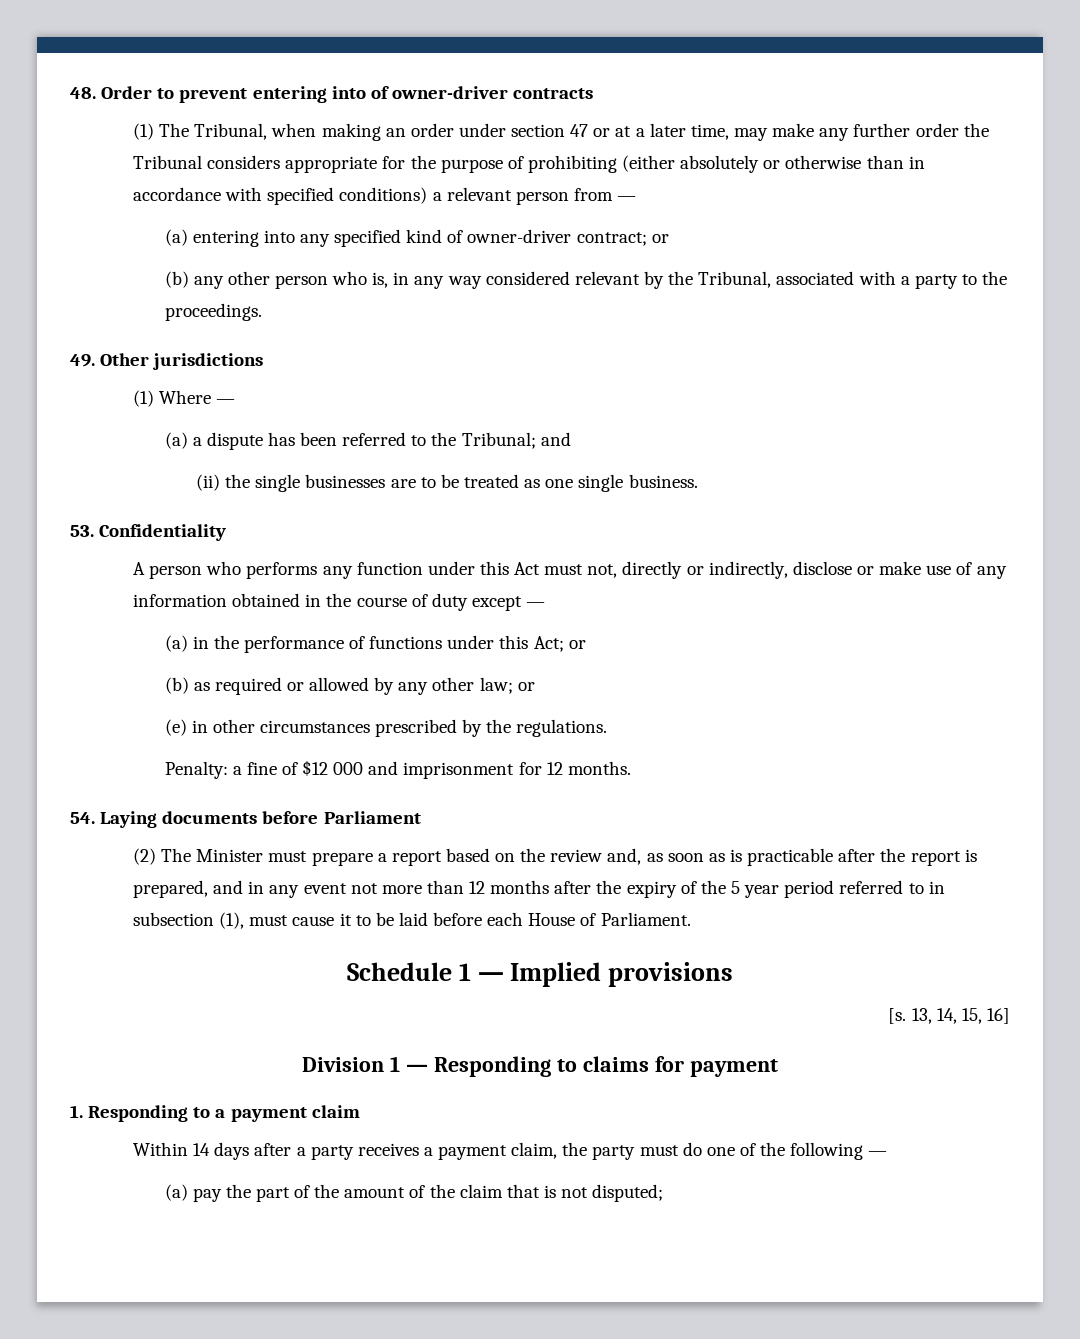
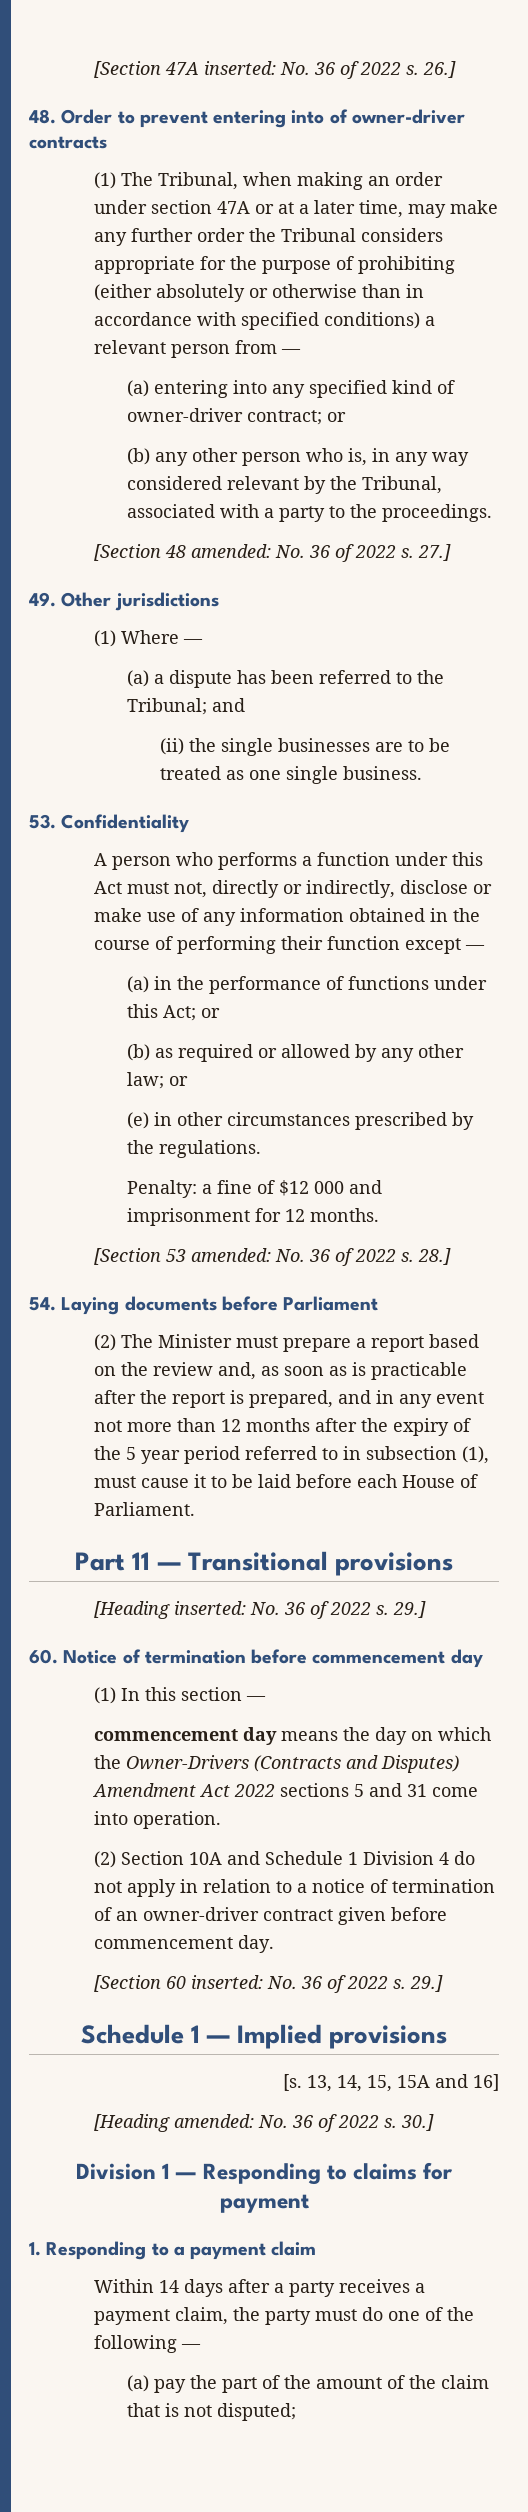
+ [Section 47A inserted: No. 36 of 2022 s. 26.]
- (1) The Tribunal, when making an order under section 47 or at a later time, may make any further order the Tribunal considers appropriate for the purpose of prohibiting (either absolutely or otherwise than in accordance with specified conditions) a relevant person from —
+ (1) The Tribunal, when making an order under section 47A or at a later time, may make any further order the Tribunal considers appropriate for the purpose of prohibiting (either absolutely or otherwise than in accordance with specified conditions) a relevant person from —
+ [Section 48 amended: No. 36 of 2022 s. 27.]
- A person who performs any function under this Act must not, directly or indirectly, disclose or make use of any information obtained in the course of duty except —
+ A person who performs a function under this Act must not, directly or indirectly, disclose or make use of any information obtained in the course of performing their function except —
+ [Section 53 amended: No. 36 of 2022 s. 28.]
+ Part 11 — Transitional provisions
+ [Heading inserted: No. 36 of 2022 s. 29.]
+ 60. Notice of termination before commencement day
+ (1) In this section —
+ commencement day means the day on which the Owner-Drivers (Contracts and Disputes) Amendment Act 2022 sections 5 and 31 come into operation.
+ (2) Section 10A and Schedule 1 Division 4 do not apply in relation to a notice of termination of an owner-driver contract given before commencement day.
+ [Section 60 inserted: No. 36 of 2022 s. 29.]
- 13, 14, 15, 16]
+ 13, 14, 15, 15A and 16]
+ [Heading amended: No. 36 of 2022 s. 30.]

